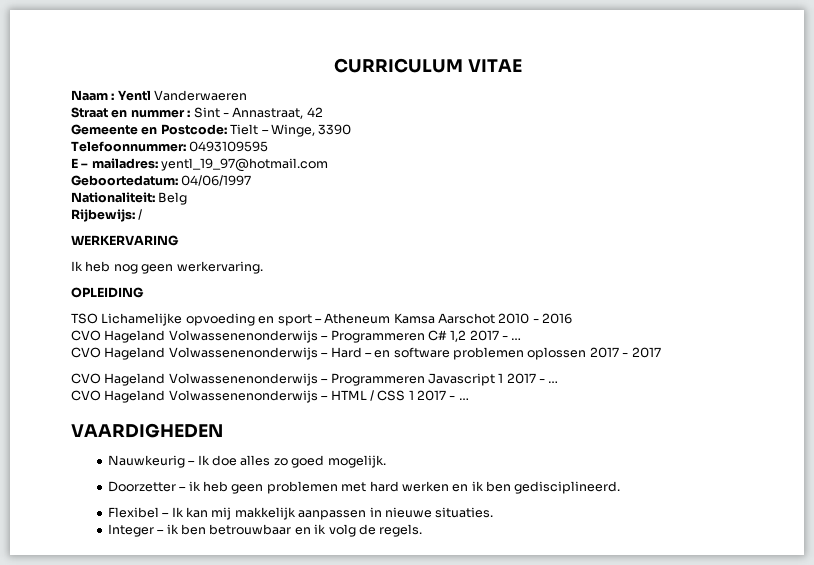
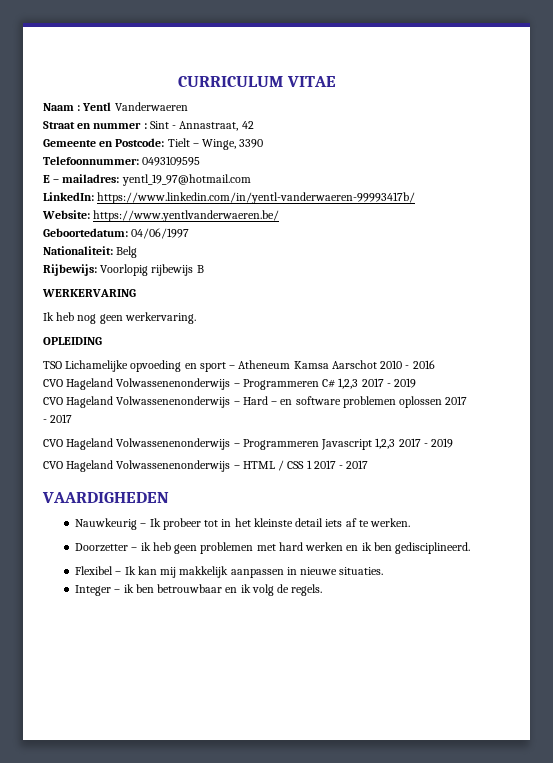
+ LinkedIn: https://www.linkedin.com/in/yentl-vanderwaeren-99993417b/
+ Website: https://www.yentlvanderwaeren.be/
- Rijbewijs: /
+ Rijbewijs: Voorlopig rijbewijs B
- CVO Hageland Volwassenenonderwijs – Programmeren C# 1,2 2017 - …
+ CVO Hageland Volwassenenonderwijs – Programmeren C# 1,2,3 2017 - 2019
- CVO Hageland Volwassenenonderwijs – Programmeren Javascript 1 2017 - …
+ CVO Hageland Volwassenenonderwijs – Programmeren Javascript 1,2,3 2017 - 2019
- CVO Hageland Volwassenenonderwijs – HTML / CSS 1 2017 - …
+ CVO Hageland Volwassenenonderwijs – HTML / CSS 1 2017 - 2017
- Nauwkeurig – Ik doe alles zo goed mogelijk.
+ Nauwkeurig – Ik probeer tot in het kleinste detail iets af te werken.

